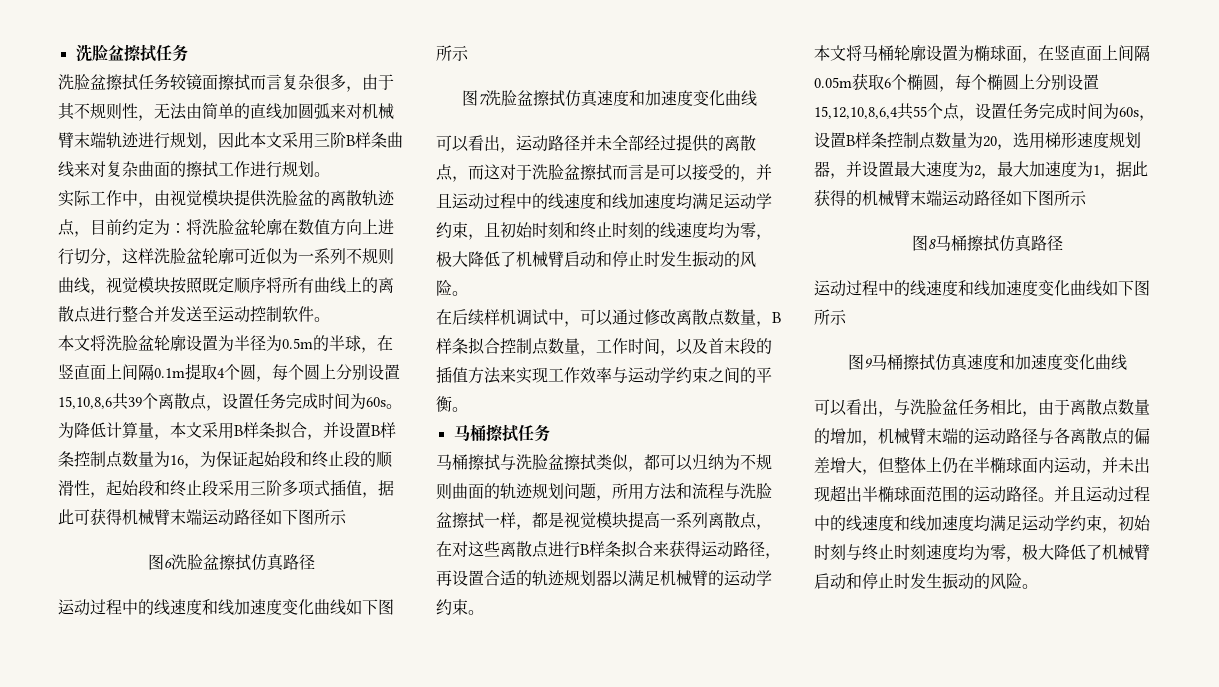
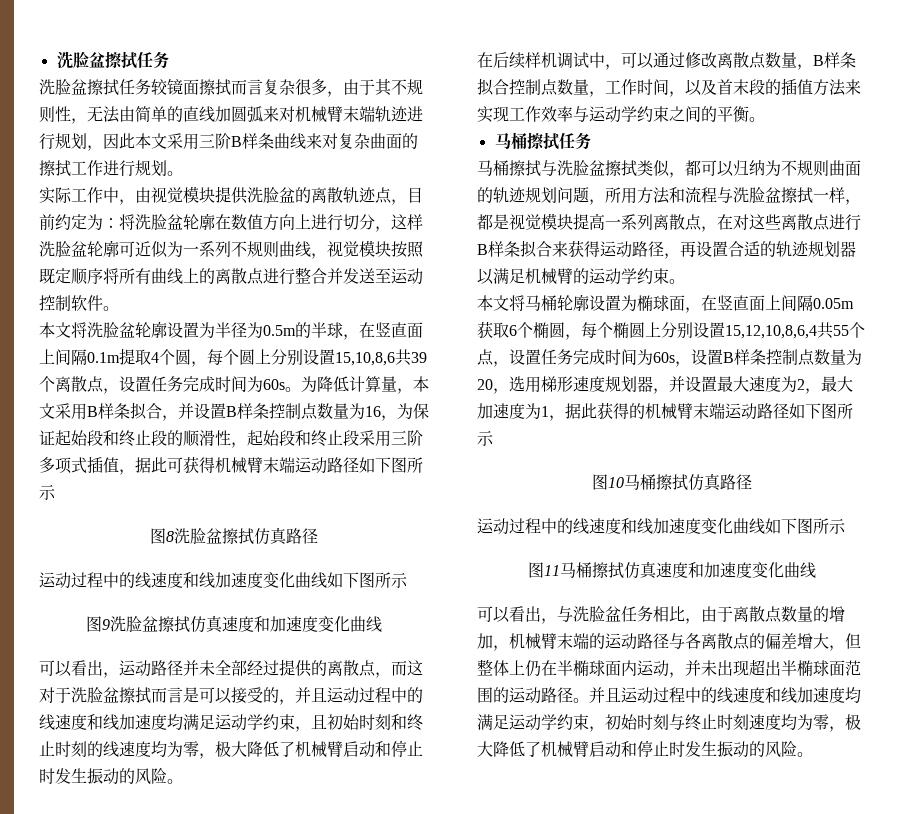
- 图6洗脸盆擦拭仿真路径
+ 图8洗脸盆擦拭仿真路径
- 图7洗脸盆擦拭仿真速度和加速度变化曲线
+ 图9洗脸盆擦拭仿真速度和加速度变化曲线
- 图8马桶擦拭仿真路径
+ 图10马桶擦拭仿真路径
- 图9马桶擦拭仿真速度和加速度变化曲线
+ 图11马桶擦拭仿真速度和加速度变化曲线

